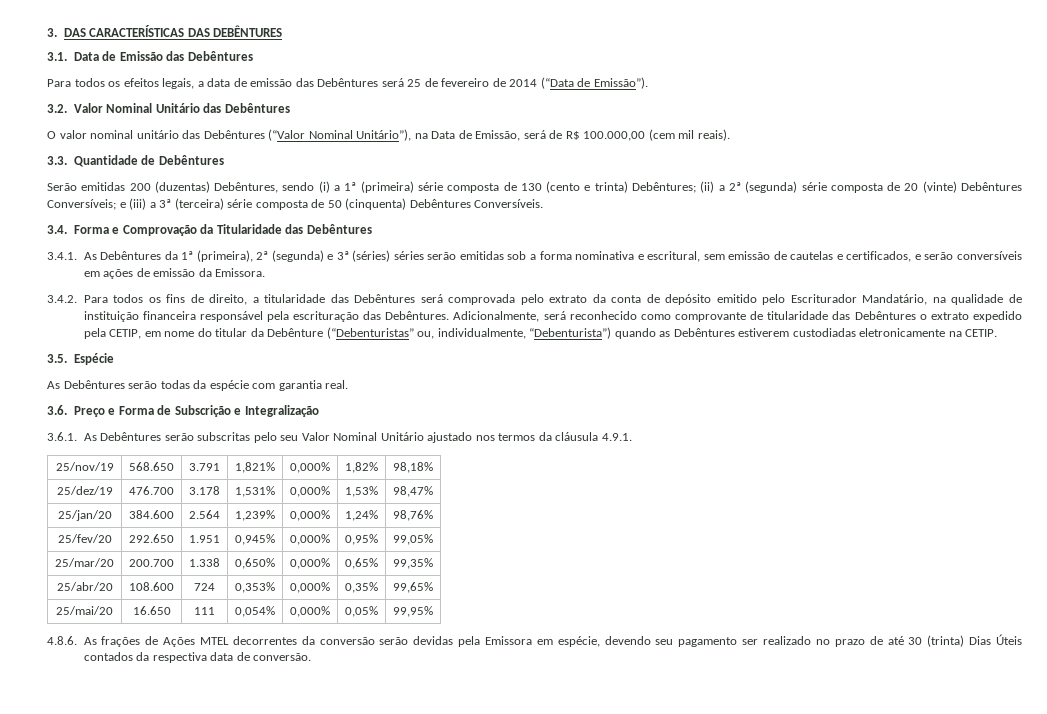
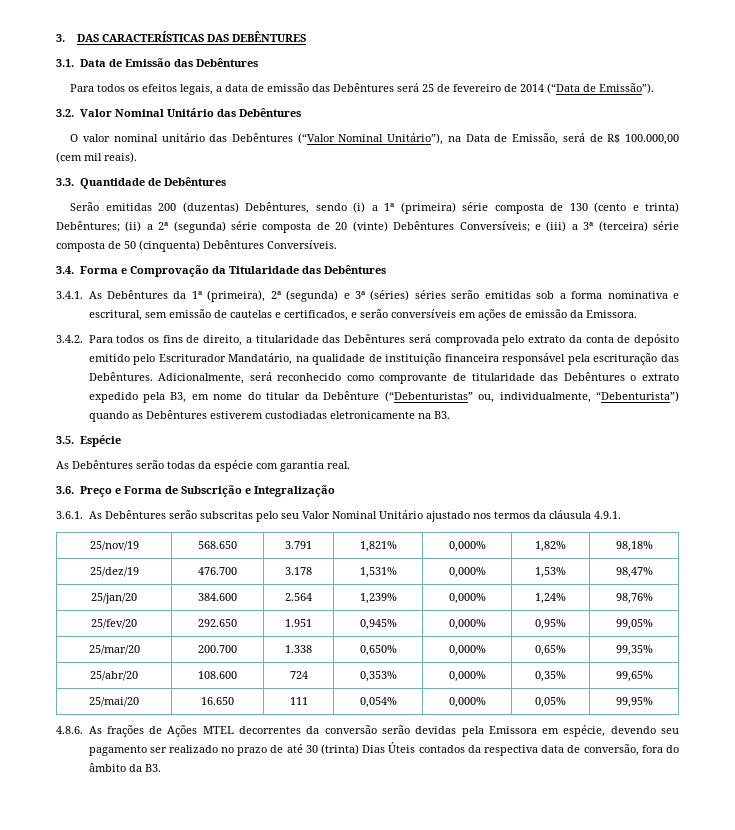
- Adicionalmente, será reconhecido como comprovante de titularidade das Debêntures o extrato expedido pela CETIP, em nome do titular da Debênture (“Debenturistas” ou, individualmente, “Debenturista”) quando as Debêntures estiverem custodiadas eletronicamente na CETIP.
+ Adicionalmente, será reconhecido como comprovante de titularidade das Debêntures o extrato expedido pela B3, em nome do titular da Debênture (“Debenturistas” ou, individualmente, “Debenturista”) quando as Debêntures estiverem custodiadas eletronicamente na B3.
- 4.8.6. As frações de Ações MTEL decorrentes da conversão serão devidas pela Emissora em espécie, devendo seu pagamento ser realizado no prazo de até 30 (trinta) Dias Úteis contados da respectiva data de conversão.
+ 4.8.6. As frações de Ações MTEL decorrentes da conversão serão devidas pela Emissora em espécie, devendo seu pagamento ser realizado no prazo de até 30 (trinta) Dias Úteis contados da respectiva data de conversão, fora do âmbito da B3.

